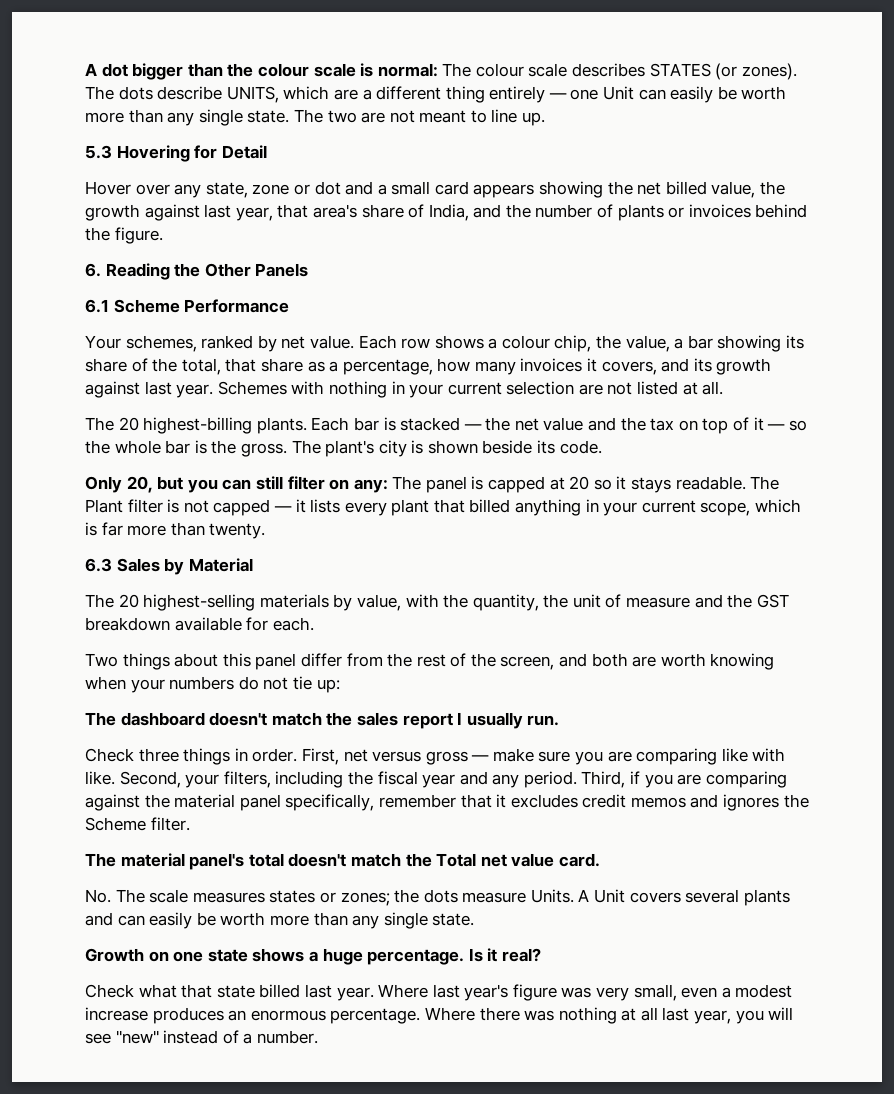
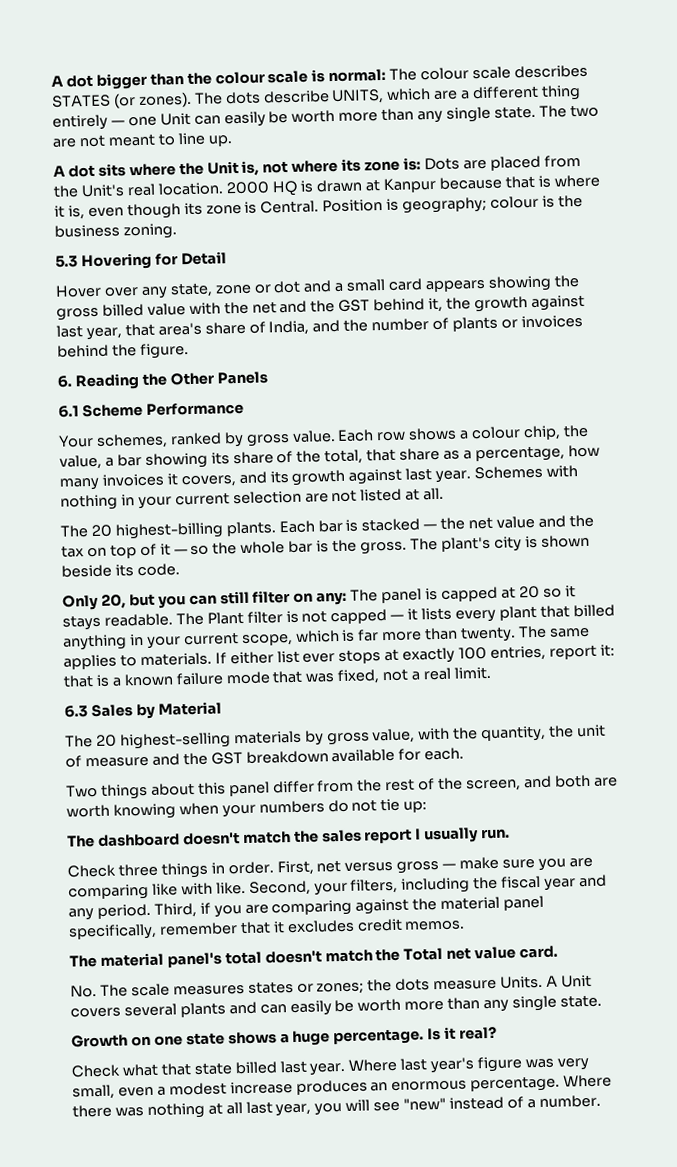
+ A dot sits where the Unit is, not where its zone is: Dots are placed from the Unit's real location. 2000 HQ is drawn at Kanpur because that is where it is, even though its zone is Central. Position is geography; colour is the business zoning.
- Hover over any state, zone or dot and a small card appears showing the net billed value, the growth against last year, that area's share of India, and the number of plants or invoices behind the figure.
+ Hover over any state, zone or dot and a small card appears showing the gross billed value with the net and the GST behind it, the growth against last year, that area's share of India, and the number of plants or invoices behind the figure.
- Your schemes, ranked by net value.
+ Your schemes, ranked by gross value.
+ The same applies to materials. If either list ever stops at exactly 100 entries, report it: that is a known failure mode that was fixed, not a real limit.
- The 20 highest-selling materials by value, with the quantity, the unit of measure and the GST breakdown available for each.
+ The 20 highest-selling materials by gross value, with the quantity, the unit of measure and the GST breakdown available for each.
- Third, if you are comparing against the material panel specifically, remember that it excludes credit memos and ignores the Scheme filter.
+ Third, if you are comparing against the material panel specifically, remember that it excludes credit memos.

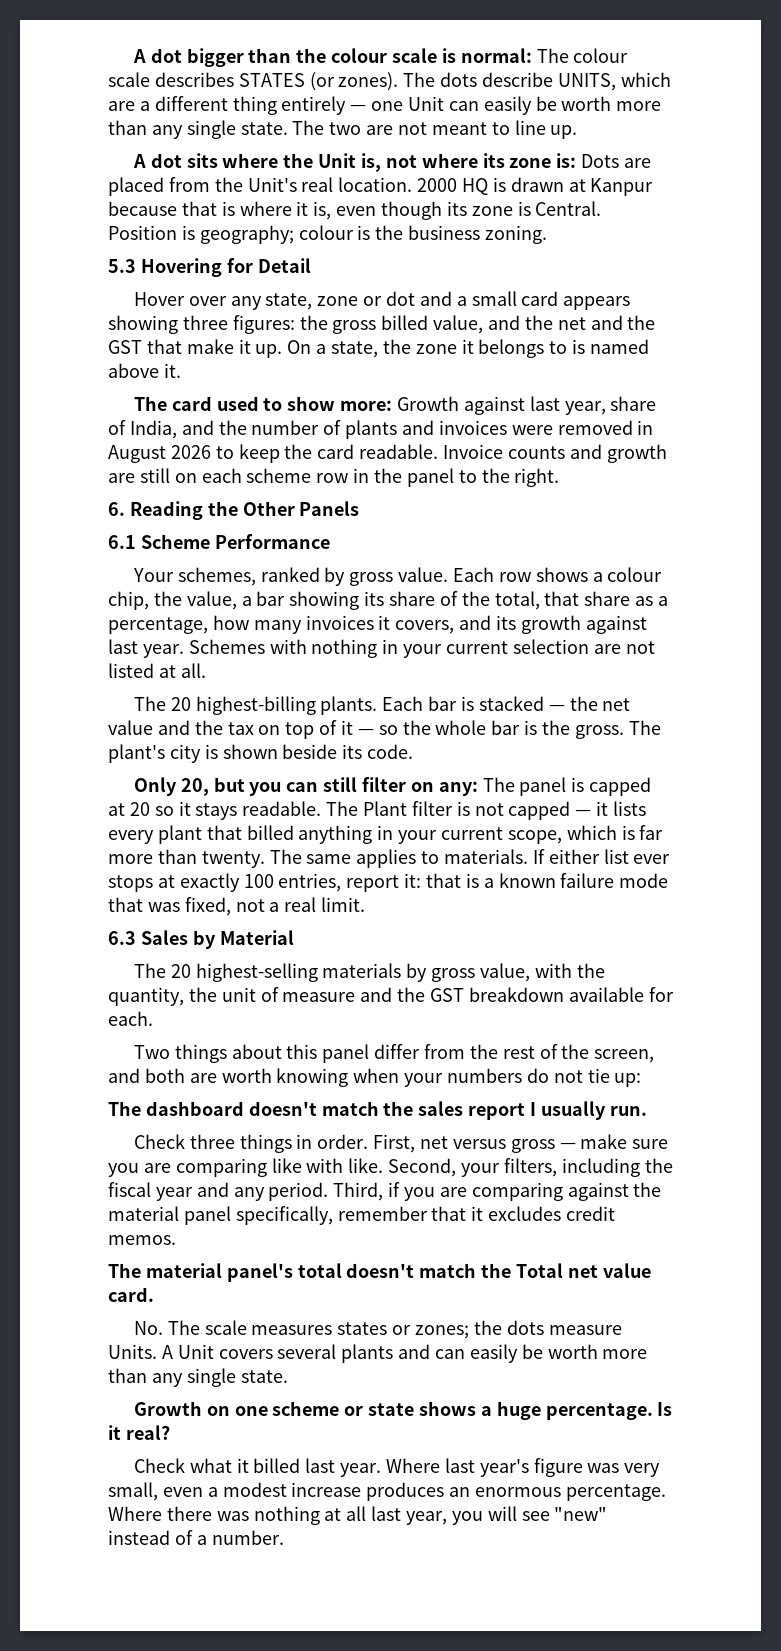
- Hover over any state, zone or dot and a small card appears showing the gross billed value with the net and the GST behind it, the growth against last year, that area's share of India, and the number of plants or invoices behind the figure.
+ Hover over any state, zone or dot and a small card appears showing three figures: the gross billed value, and the net and the GST that make it up. On a state, the zone it belongs to is named above it.
+ The card used to show more: Growth against last year, share of India, and the number of plants and invoices were removed in August 2026 to keep the card readable. Invoice counts and growth are still on each scheme row in the panel to the right.
- Growth on one state shows a huge percentage.
+ Growth on one scheme or state shows a huge percentage.
- Check what that state billed last year.
+ Check what it billed last year.

